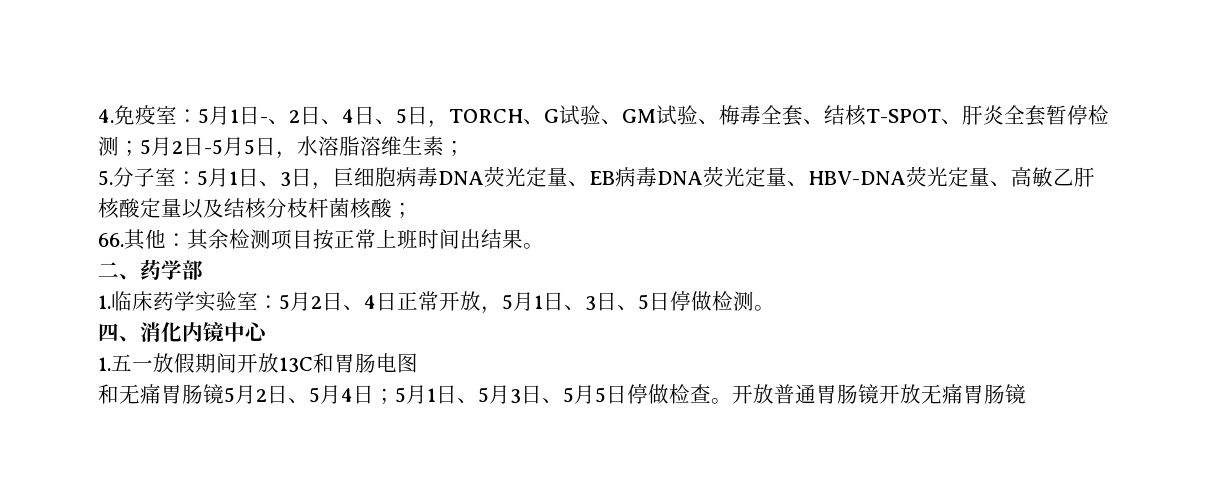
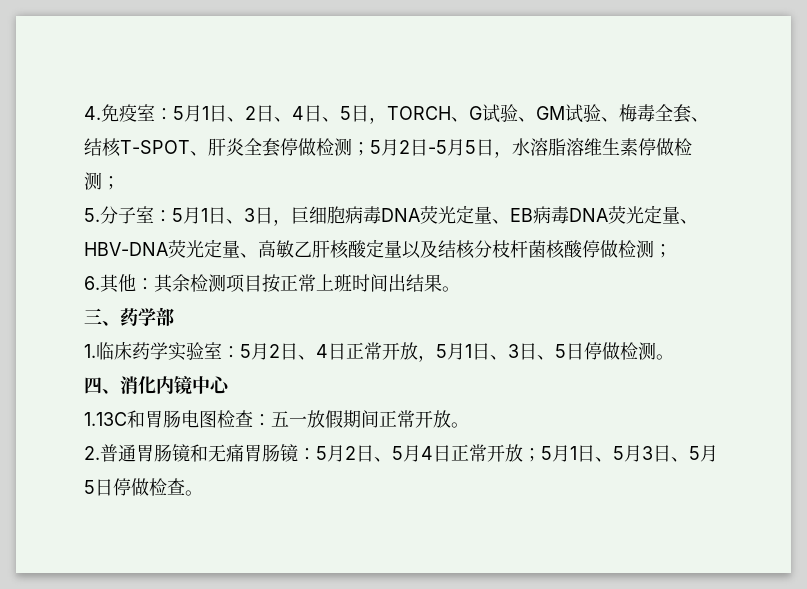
- 4.免疫室：5月1日-、2日、4日、5日，TORCH、G试验、GM试验、梅毒全套、结核T-SPOT、肝炎全套暂停检测；5月2日-5月5日，水溶脂溶维生素；
+ 4.免疫室：5月1日、2日、4日、5日，TORCH、G试验、GM试验、梅毒全套、结核T-SPOT、肝炎全套停做检测；5月2日-5月5日，水溶脂溶维生素停做检测；
- 5.分子室：5月1日、3日，巨细胞病毒DNA荧光定量、EB病毒DNA荧光定量、HBV-DNA荧光定量、高敏乙肝核酸定量以及结核分枝杆菌核酸；
- 66.其他：其余检测项目按正常上班时间出结果。
+ 5.分子室：5月1日、3日，巨细胞病毒DNA荧光定量、EB病毒DNA荧光定量、HBV-DNA荧光定量、高敏乙肝核酸定量以及结核分枝杆菌核酸停做检测；
+ 6.其他：其余检测项目按正常上班时间出结果。
- 二、药学部
+ 三、药学部
- 1.五一放假期间开放13C和胃肠电图
- 和无痛胃肠镜5月2日、5月4日；5月1日、5月3日、5月5日停做检查。开放普通胃肠镜开放无痛胃肠镜
+ 1.13C和胃肠电图检查：五一放假期间正常开放。
+ 2.普通胃肠镜和无痛胃肠镜：5月2日、5月4日正常开放；5月1日、5月3日、5月5日停做检查。

